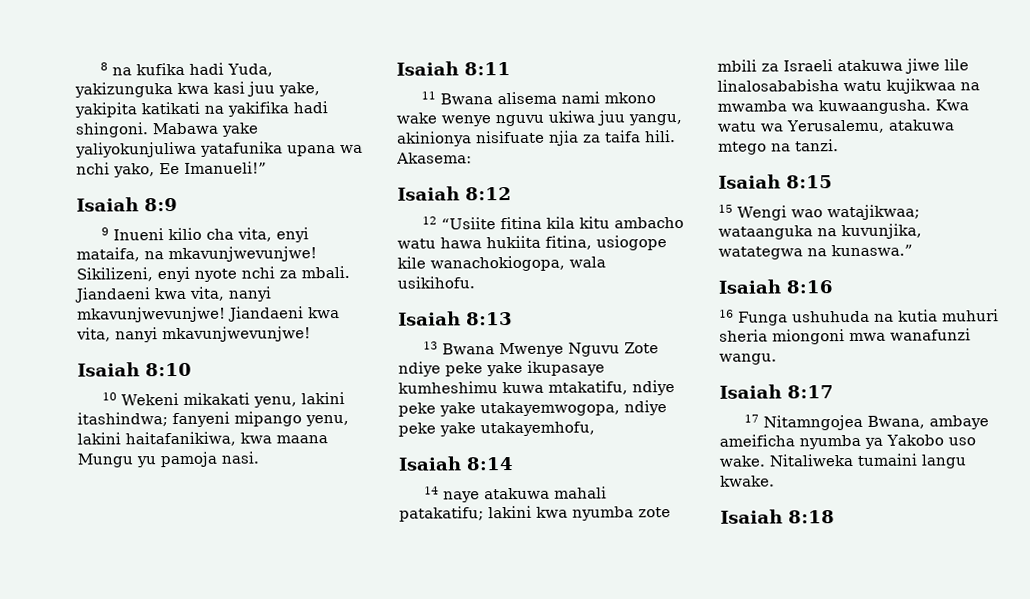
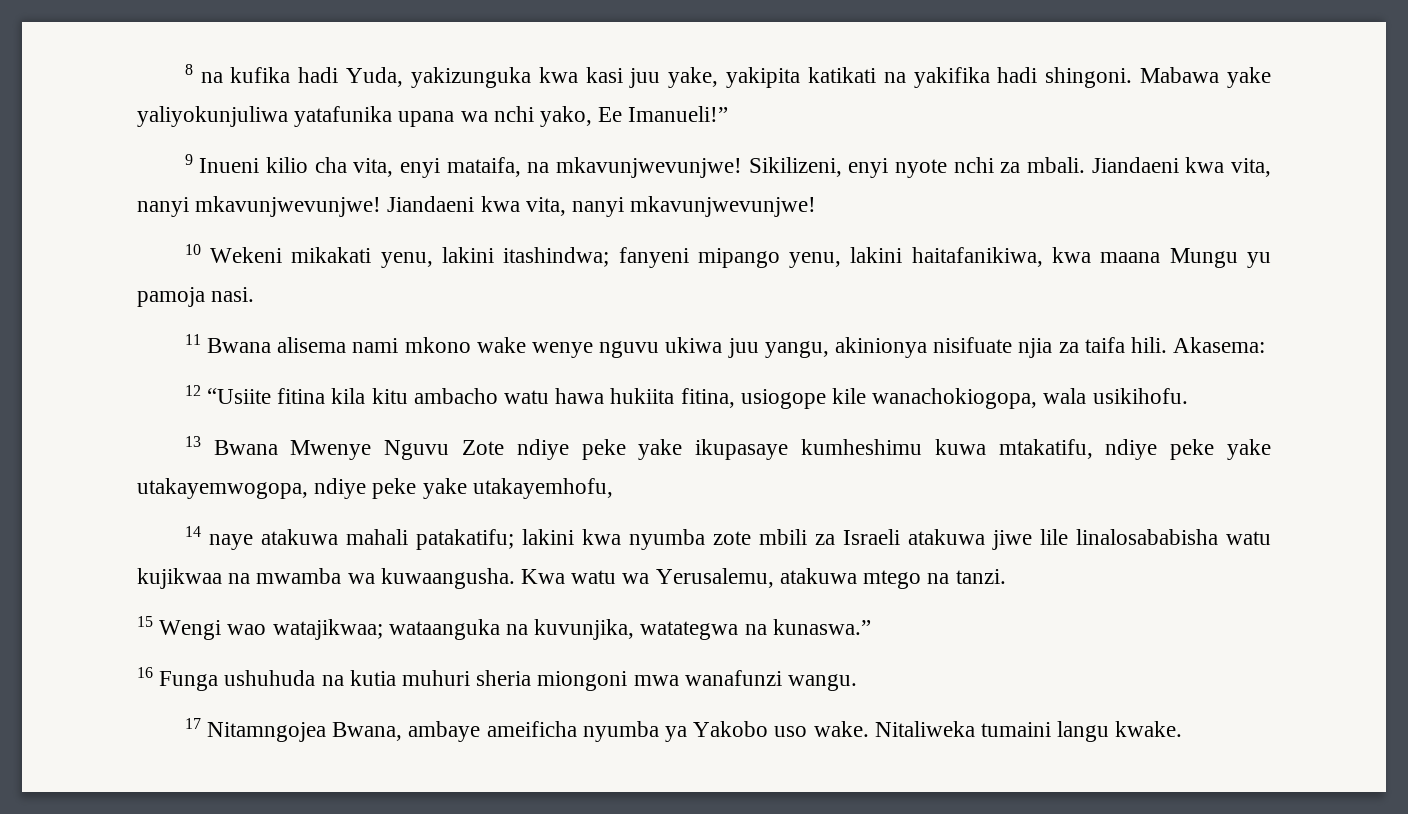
- Isaiah 8:9
- Isaiah 8:10
- Isaiah 8:11
- Isaiah 8:12
- Isaiah 8:13
- Isaiah 8:14
- Isaiah 8:15
- Isaiah 8:16
- Isaiah 8:17
- Isaiah 8:18

